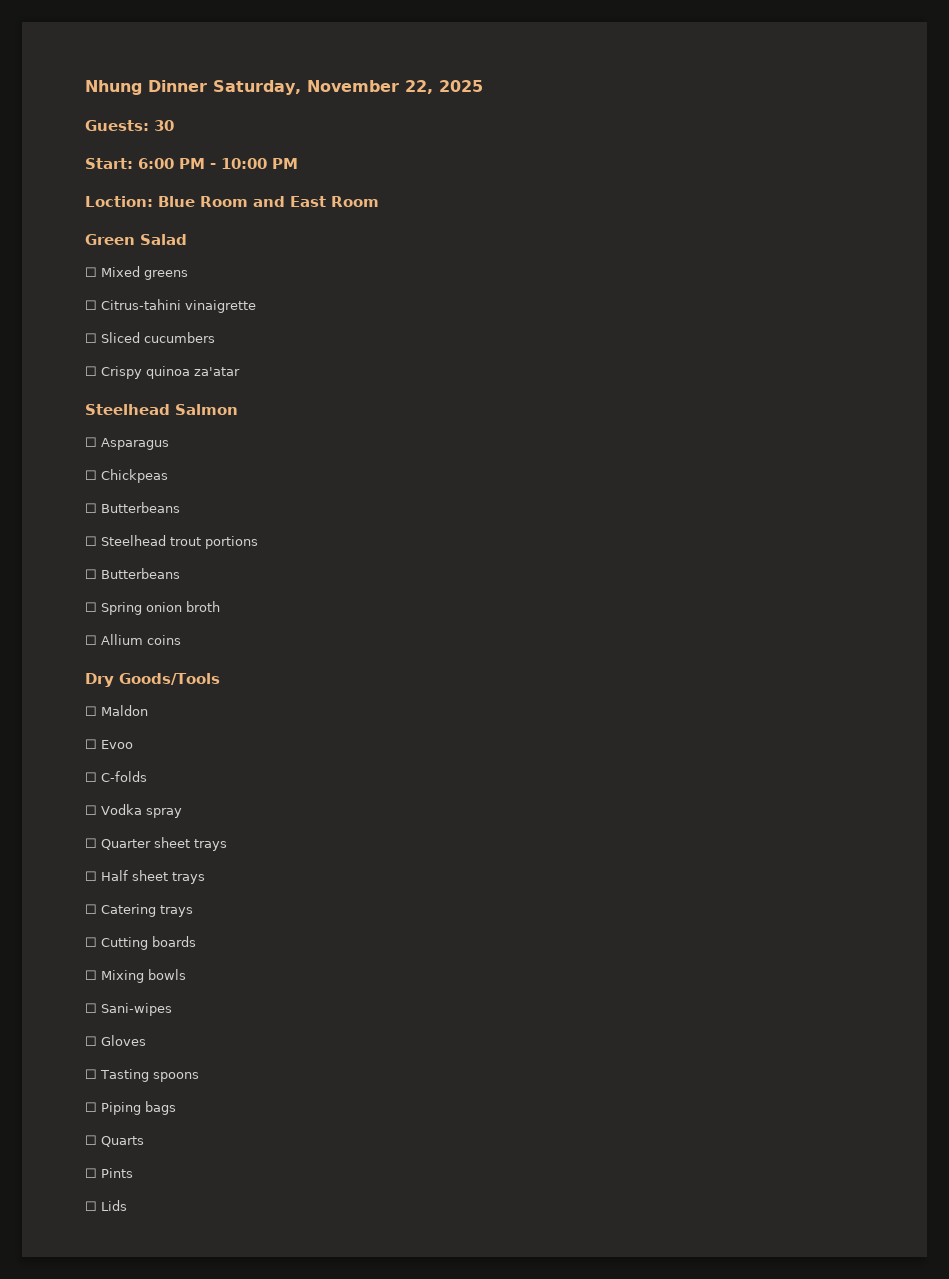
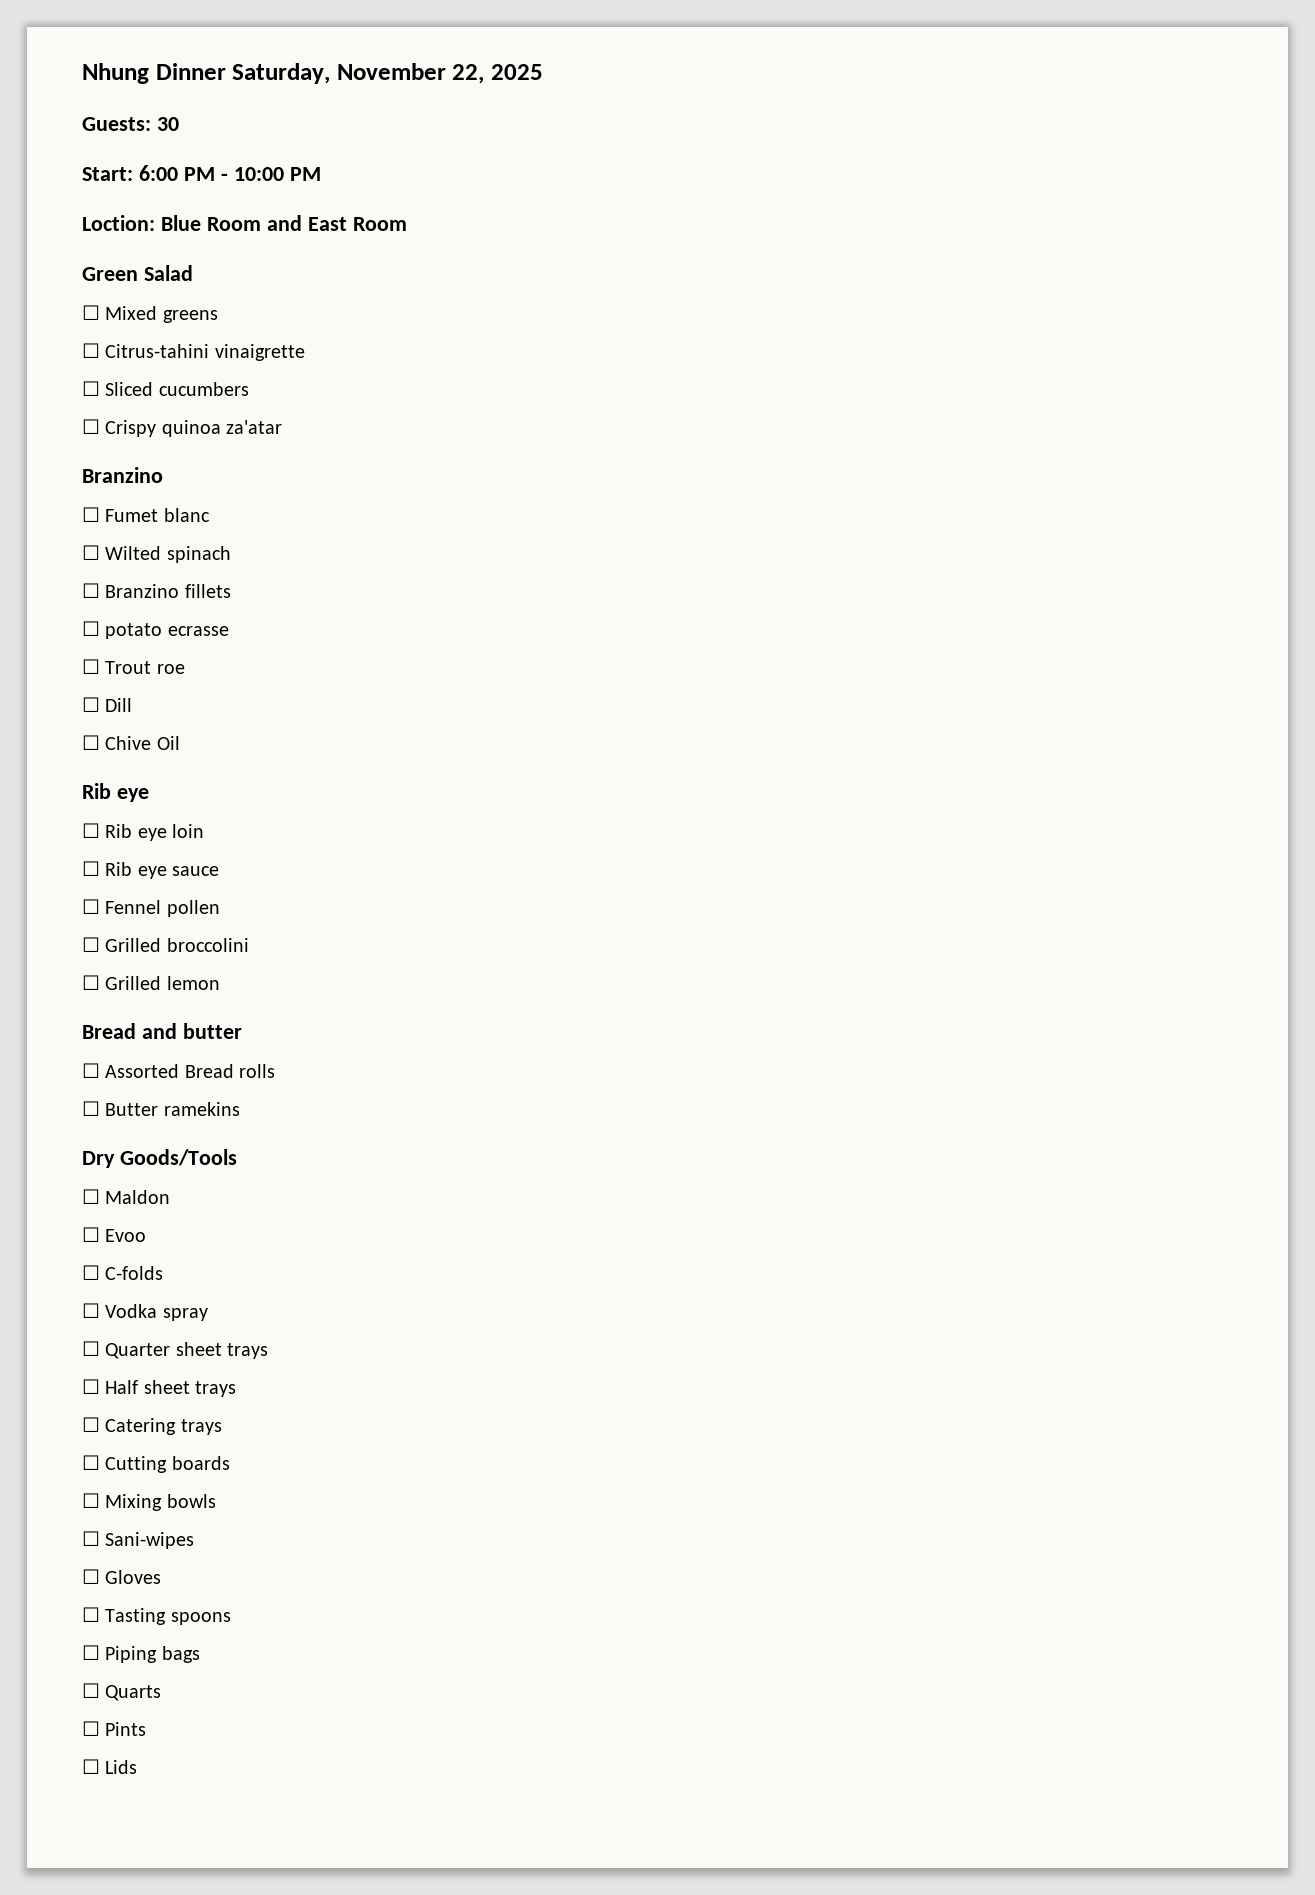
  ☐ Crispy quinoa za'atar
- Steelhead Salmon
- ☐ Asparagus
- ☐ Chickpeas
- ☐ Butterbeans
- ☐ Steelhead trout portions
- ☐ Butterbeans
- ☐ Spring onion broth
- ☐ Allium coins
+ Branzino
+ ☐ Fumet blanc
+ ☐ Wilted spinach
+ ☐ Branzino fillets
+ ☐ potato ecrasse
+ ☐ Trout roe
+ ☐ Dill
+ ☐ Chive Oil
+ Rib eye
+ ☐ Rib eye loin
+ ☐ Rib eye sauce
+ ☐ Fennel pollen
+ ☐ Grilled broccolini
+ ☐ Grilled lemon
+ Bread and butter
+ ☐ Assorted Bread rolls
+ ☐ Butter ramekins

